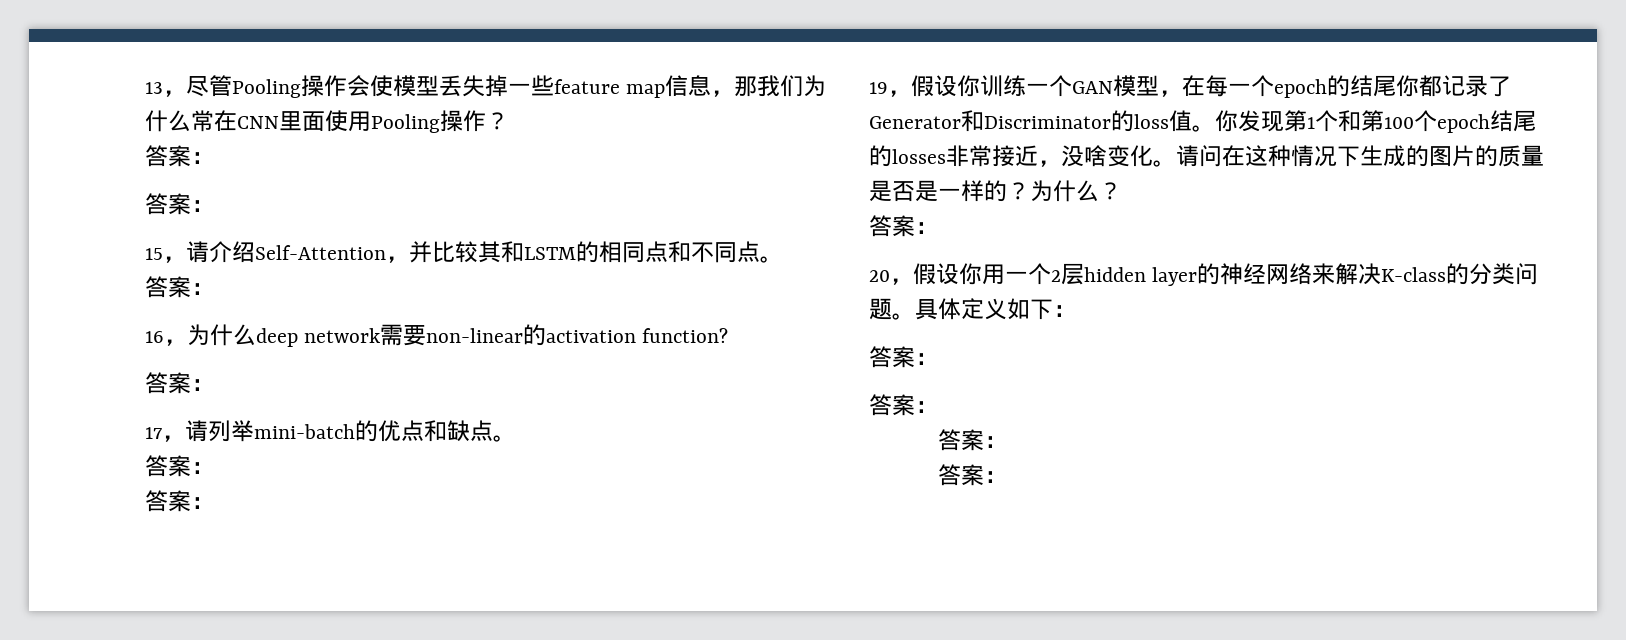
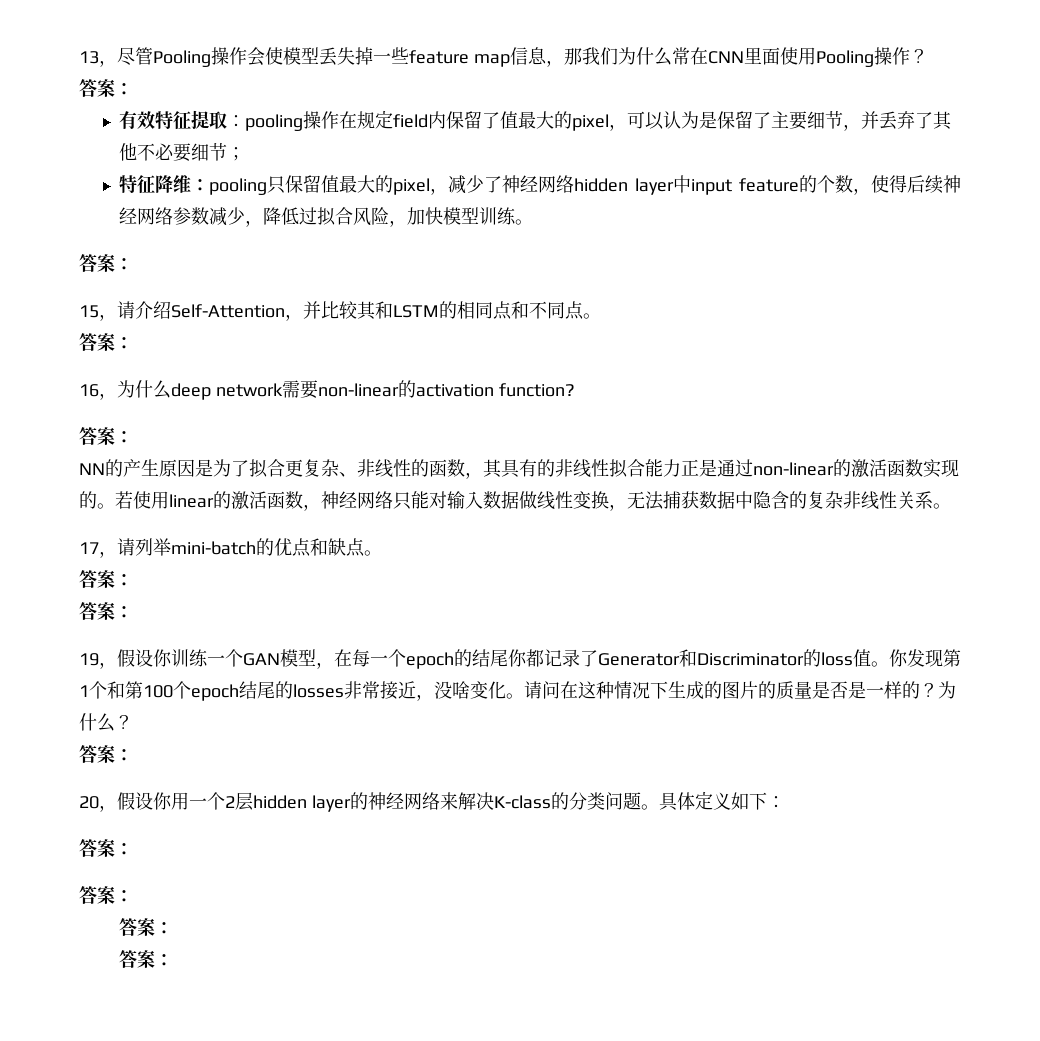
+ 有效特征提取：pooling操作在规定field内保留了值最大的pixel，可以认为是保留了主要细节，并丢弃了其他不必要细节；
+ 特征降维：pooling只保留值最大的pixel，减少了神经网络hidden layer中input feature的个数，使得后续神经网络参数减少，降低过拟合风险，加快模型训练。
+ NN的产生原因是为了拟合更复杂、非线性的函数，其具有的非线性拟合能力正是通过non-linear的激活函数实现的。若使用linear的激活函数，神经网络只能对输入数据做线性变换，无法捕获数据中隐含的复杂非线性关系。

